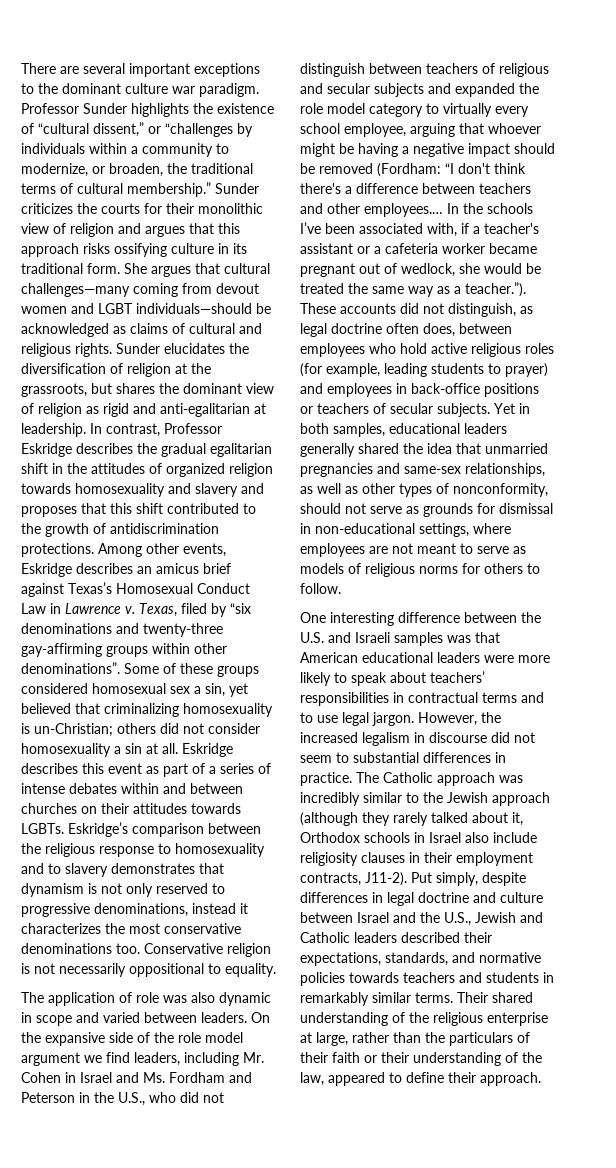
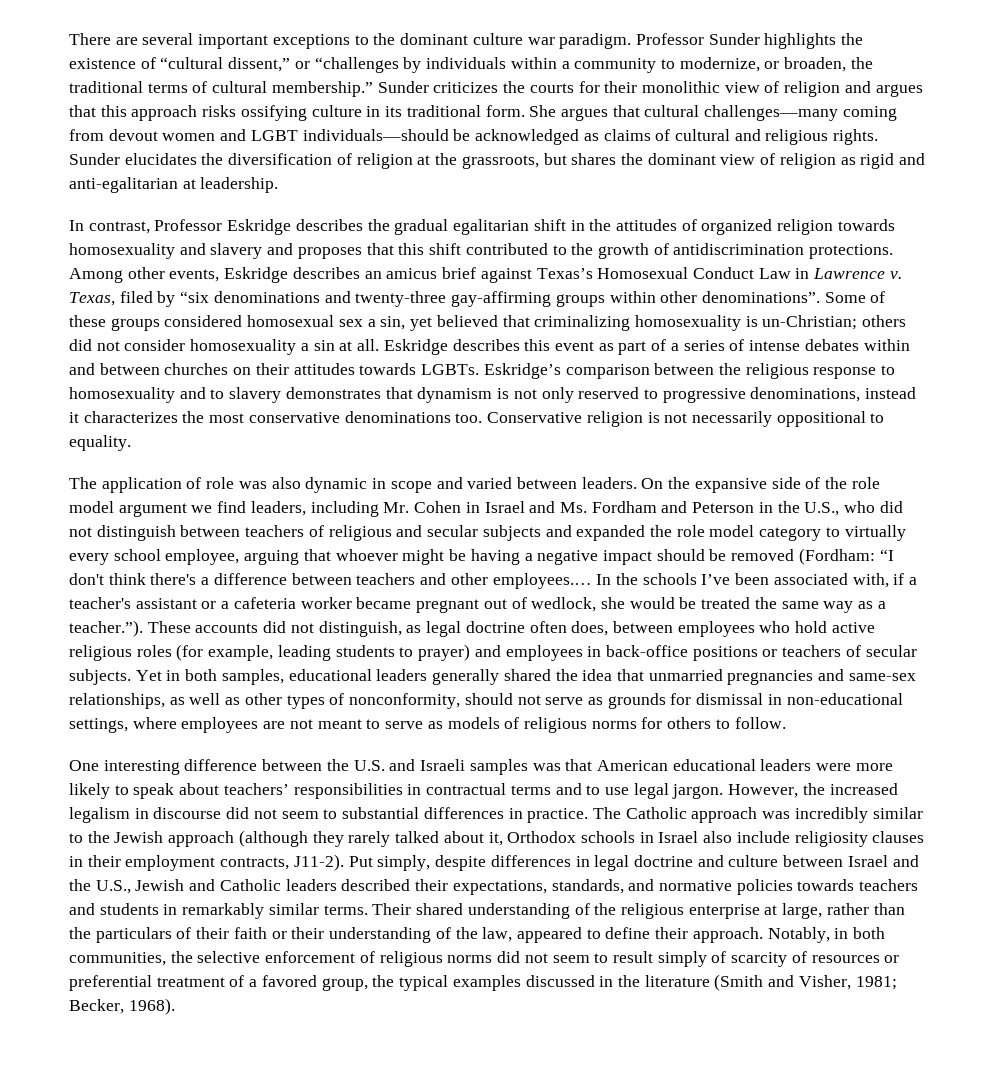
- Sunder elucidates the diversification of religion at the grassroots, but shares the dominant view of religion as rigid and anti-egalitarian at leadership. In contrast, Professor Eskridge describes the gradual egalitarian shift in the attitudes of organized religion towards homosexuality and slavery and proposes that this shift contributed to the growth of antidiscrimination protections.
+ Sunder elucidates the diversification of religion at the grassroots, but shares the dominant view of religion as rigid and anti-egalitarian at leadership.
+ In contrast, Professor Eskridge describes the gradual egalitarian shift in the attitudes of organized religion towards homosexuality and slavery and proposes that this shift contributed to the growth of antidiscrimination protections.
+ Notably, in both communities, the selective enforcement of religious norms did not seem to result simply of scarcity of resources or preferential treatment of a favored group, the typical examples discussed in the literature (Smith and Visher, 1981; Becker, 1968).

